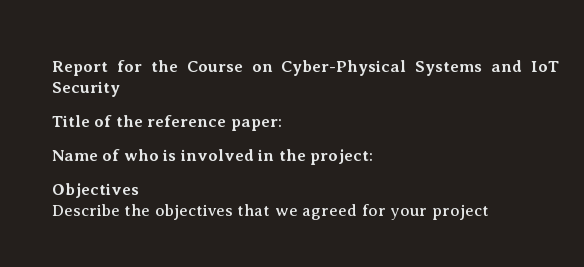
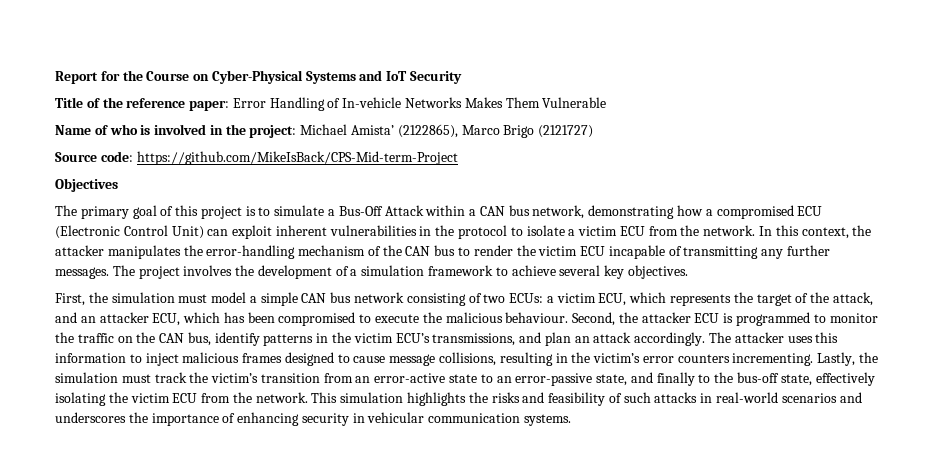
- Title of the reference paper:
+ Title of the reference paper: Error Handling of In-vehicle Networks Makes Them Vulnerable
- Name of who is involved in the project:
+ Name of who is involved in the project: Michael Amista’ (2122865), Marco Brigo (2121727)
+ Source code: https://github.com/MikeIsBack/CPS-Mid-term-Project
  Objectives
- Describe the objectives that we agreed for your project
+ The primary goal of this project is to simulate a Bus-Off Attack within a CAN bus network, demonstrating how a compromised ECU (Electronic Control Unit) can exploit inherent vulnerabilities in the protocol to isolate a victim ECU from the network. In this context, the attacker manipulates the error-handling mechanism of the CAN bus to render the victim ECU incapable of transmitting any further messages. The project involves the development of a simulation framework to achieve several key objectives.
+ First, the simulation must model a simple CAN bus network consisting of two ECUs: a victim ECU, which represents the target of the attack, and an attacker ECU, which has been compromised to execute the malicious behaviour. Second, the attacker ECU is programmed to monitor the traffic on the CAN bus, identify patterns in the victim ECU’s transmissions, and plan an attack accordingly. The attacker uses this information to inject malicious frames designed to cause message collisions, resulting in the victim’s error counters incrementing. Lastly, the simulation must track the victim’s transition from an error-active state to an error-passive state, and finally to the bus-off state, effectively isolating the victim ECU from the network. This simulation highlights the risks and feasibility of such attacks in real-world scenarios and underscores the importance of enhancing security in vehicular communication systems.

